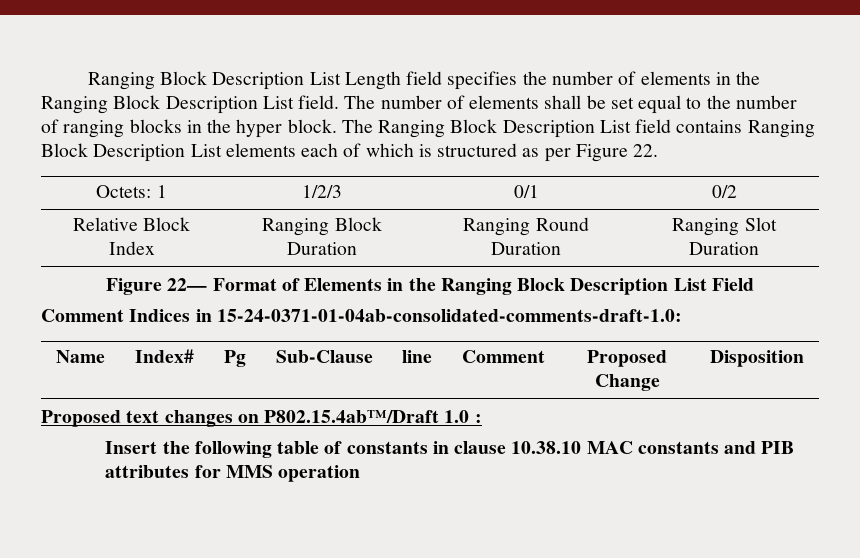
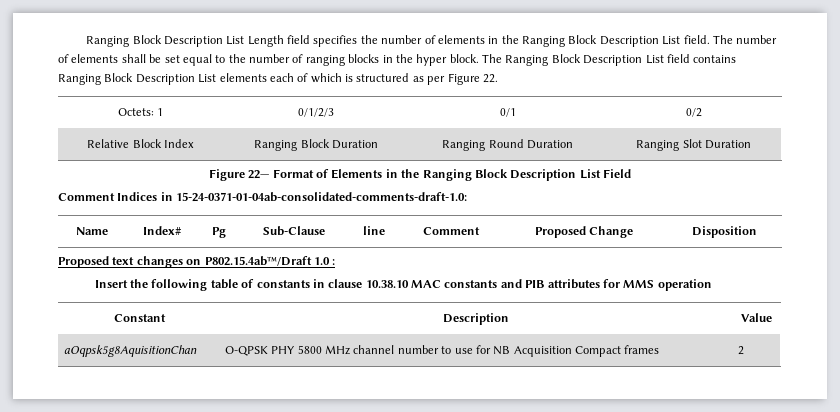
- Octets: 1 | 1/2/3 | 0/1 | 0/2
+ Octets: 1 | 0/1/2/3 | 0/1 | 0/2
+ Constant | Description | Value
+ aOqpsk5g8AquisitionChan | O-QPSK PHY 5800 MHz channel number to use for NB Acquisition Compact frames | 2

